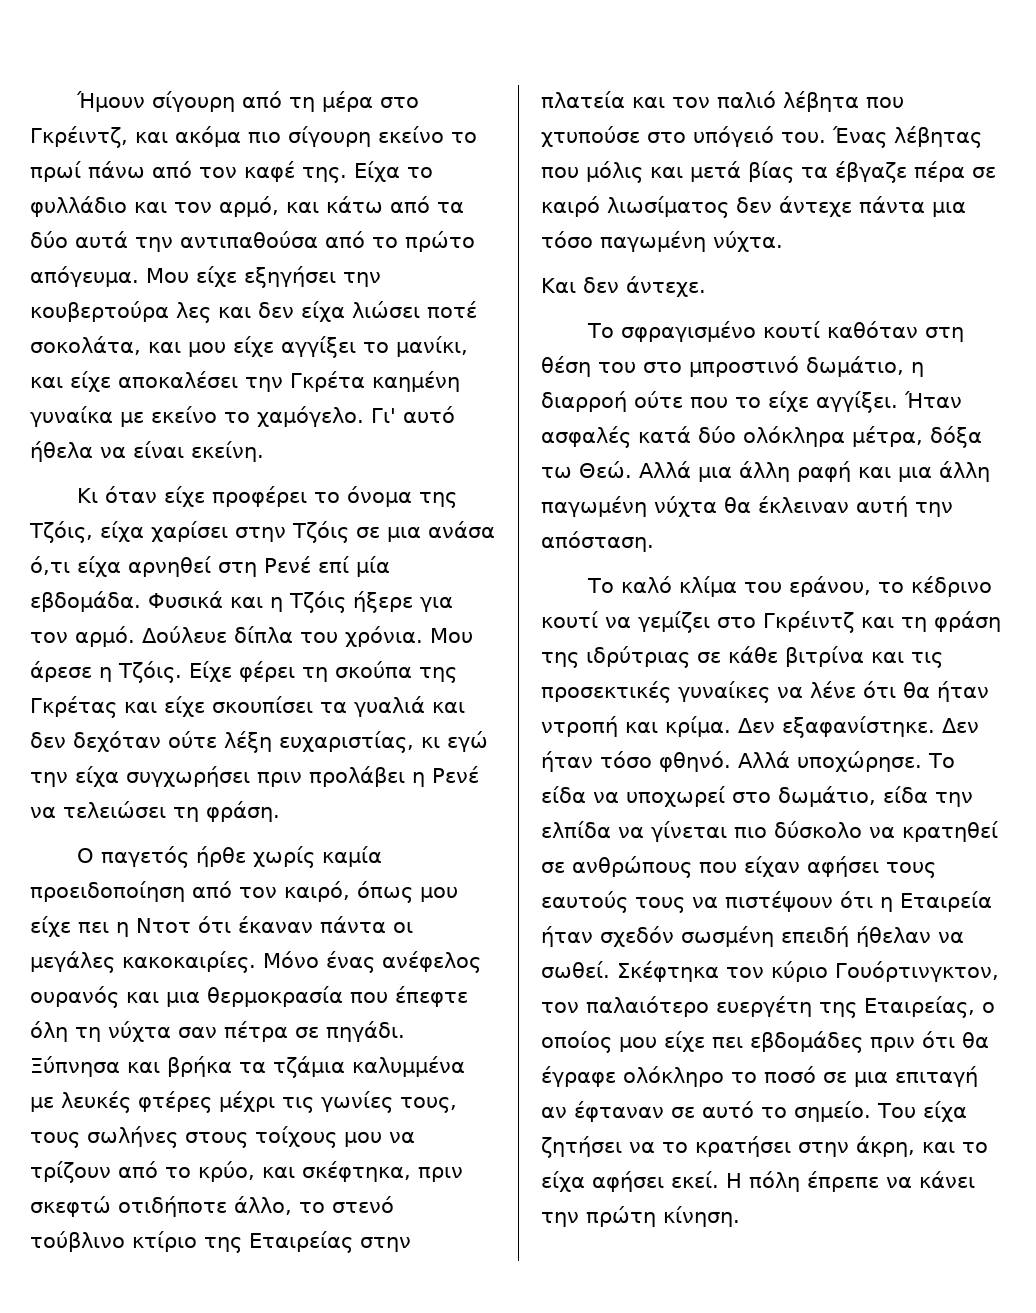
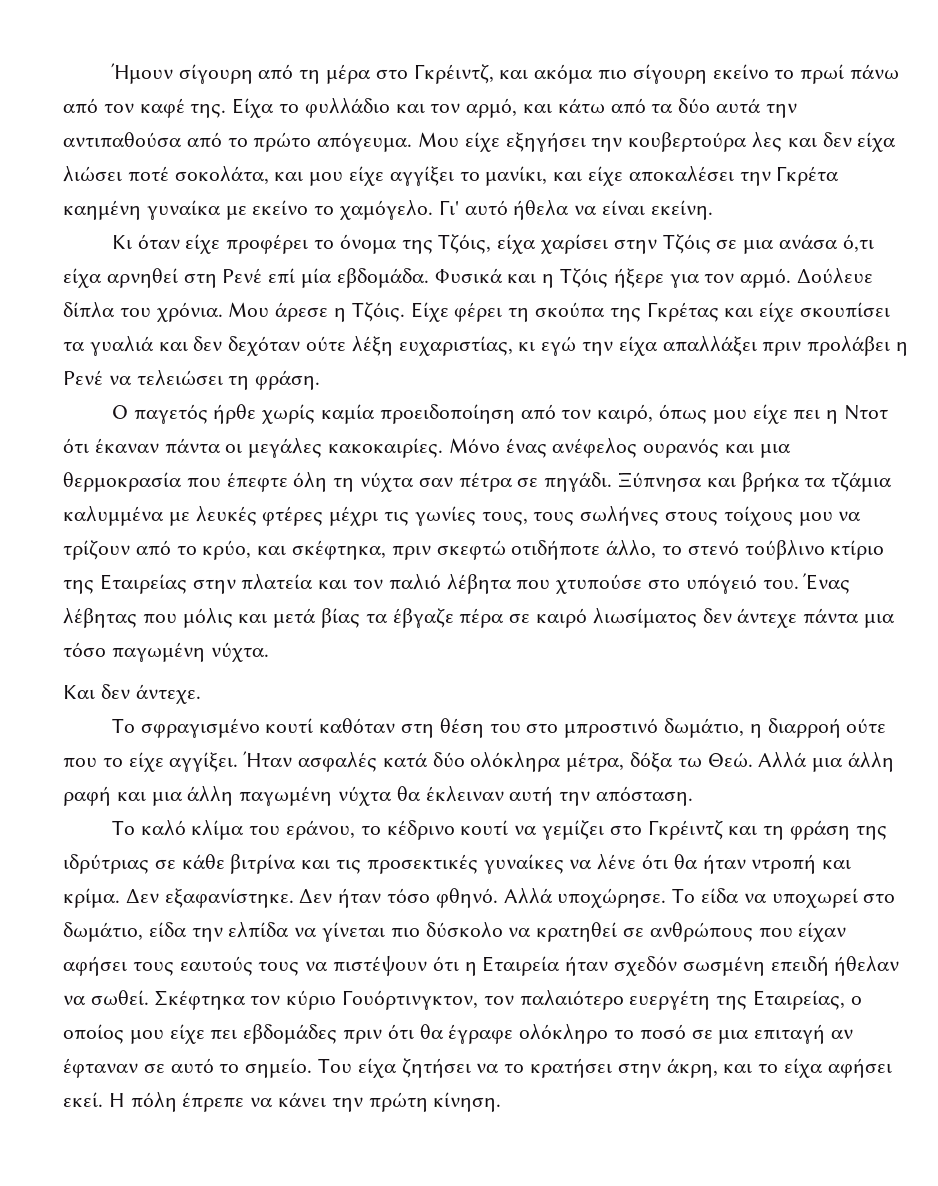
- Είχε φέρει τη σκούπα της Γκρέτας και είχε σκουπίσει τα γυαλιά και δεν δεχόταν ούτε λέξη ευχαριστίας, κι εγώ την είχα συγχωρήσει πριν προλάβει η Ρενέ να τελειώσει τη φράση.
+ Είχε φέρει τη σκούπα της Γκρέτας και είχε σκουπίσει τα γυαλιά και δεν δεχόταν ούτε λέξη ευχαριστίας, κι εγώ την είχα απαλλάξει πριν προλάβει η Ρενέ να τελειώσει τη φράση.

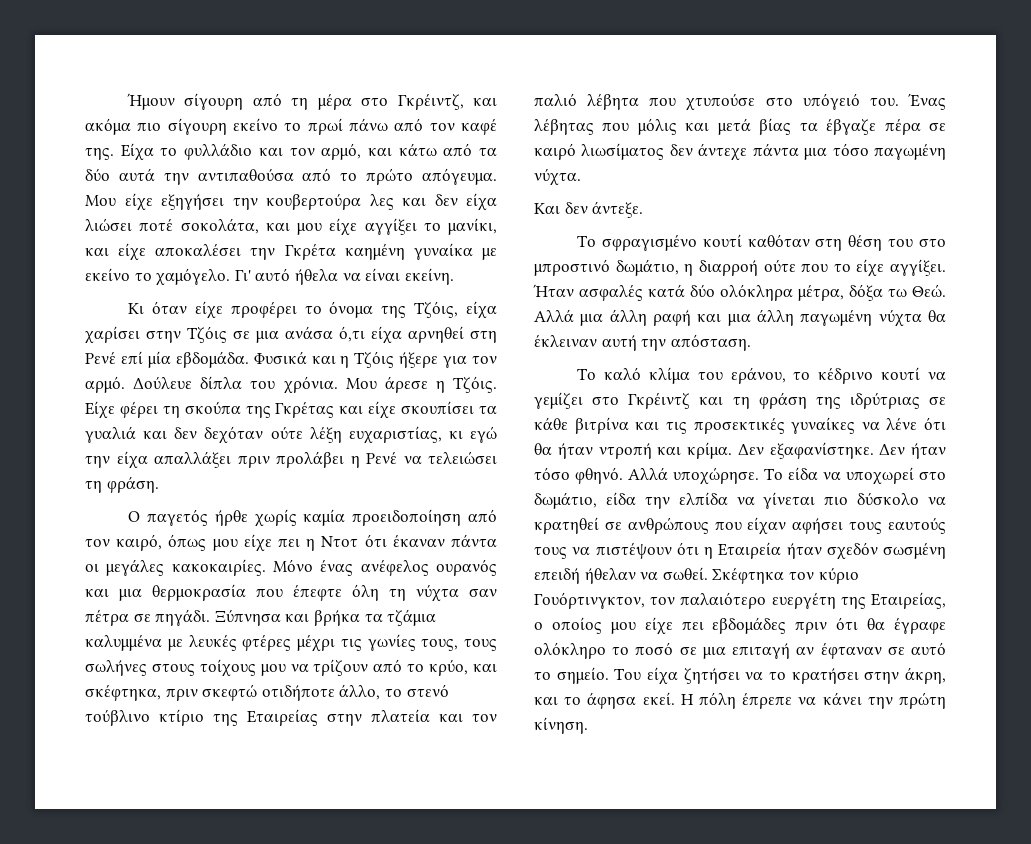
- Και δεν άντεχε.
+ Και δεν άντεξε.
- Του είχα ζητήσει να το κρατήσει στην άκρη, και το είχα αφήσει εκεί.
+ Του είχα ζητήσει να το κρατήσει στην άκρη, και το άφησα εκεί.

